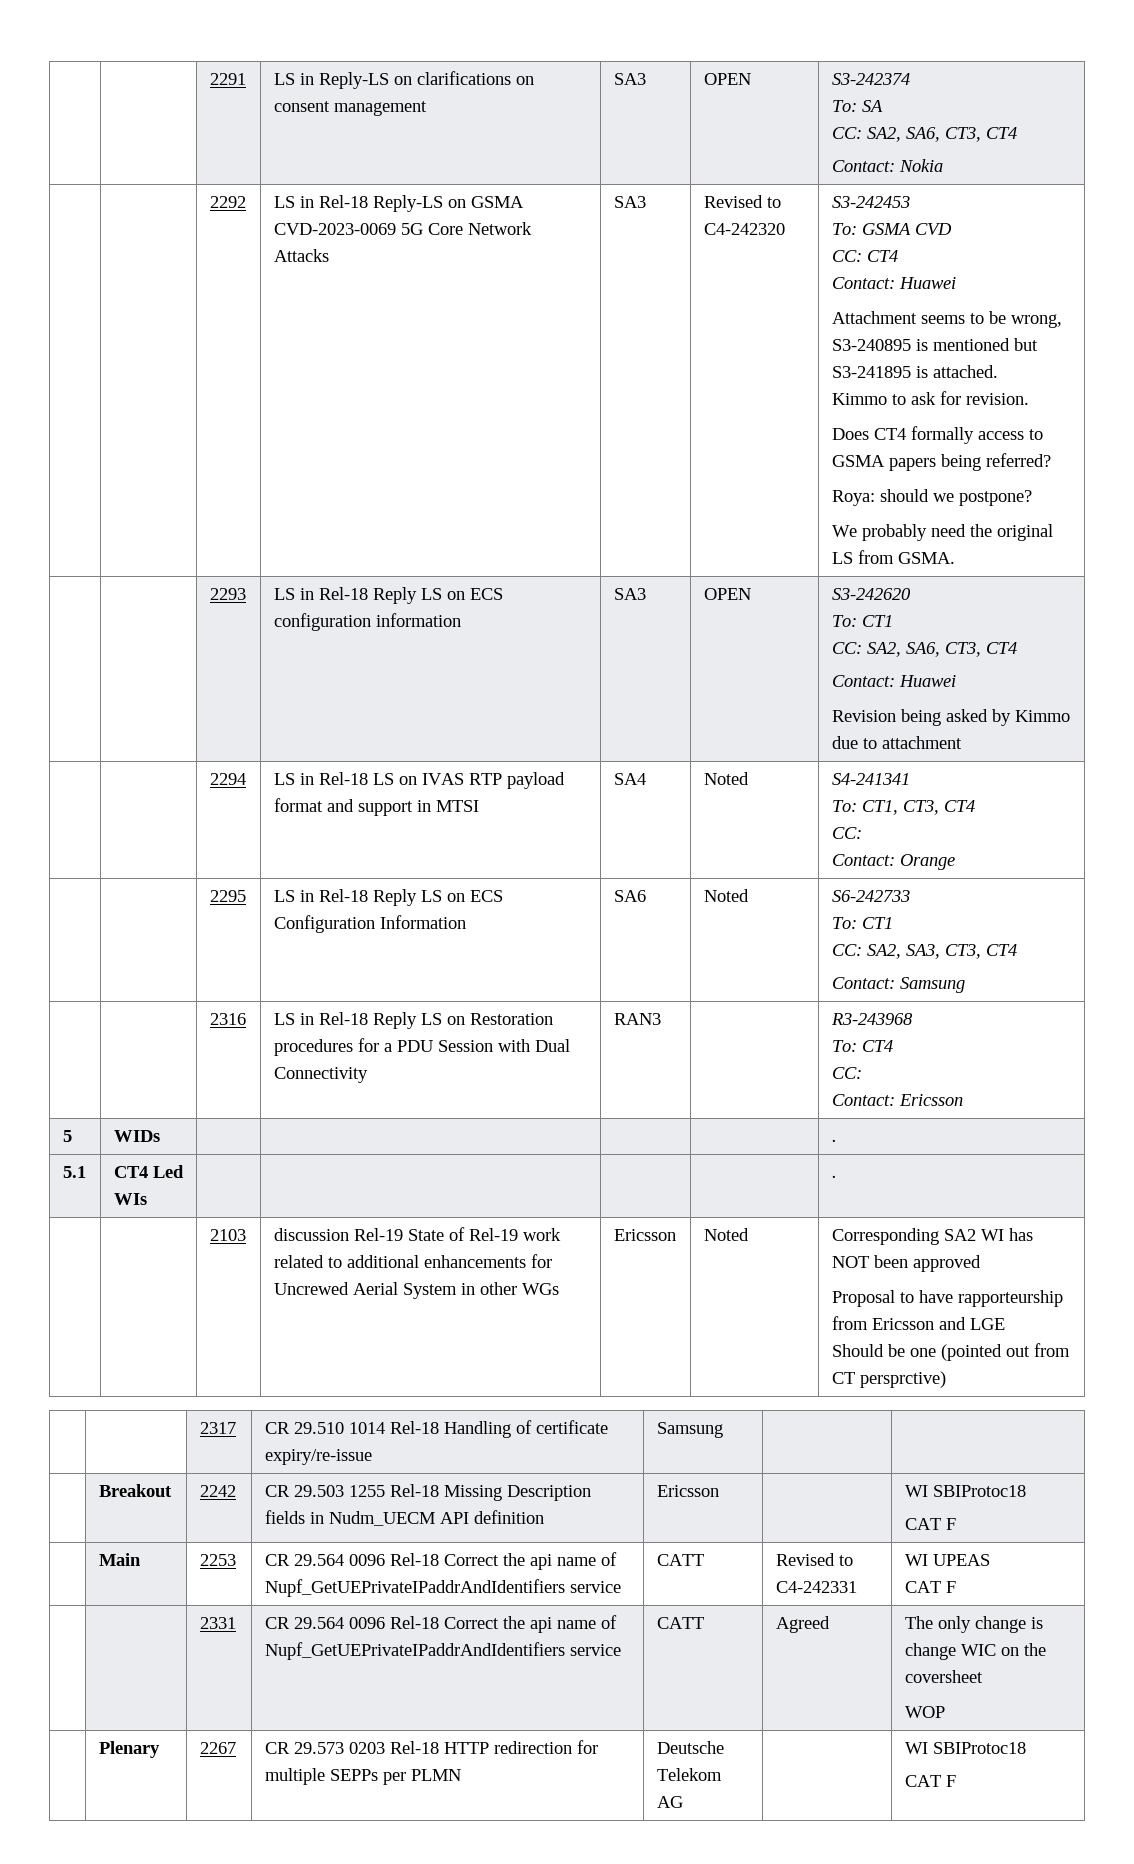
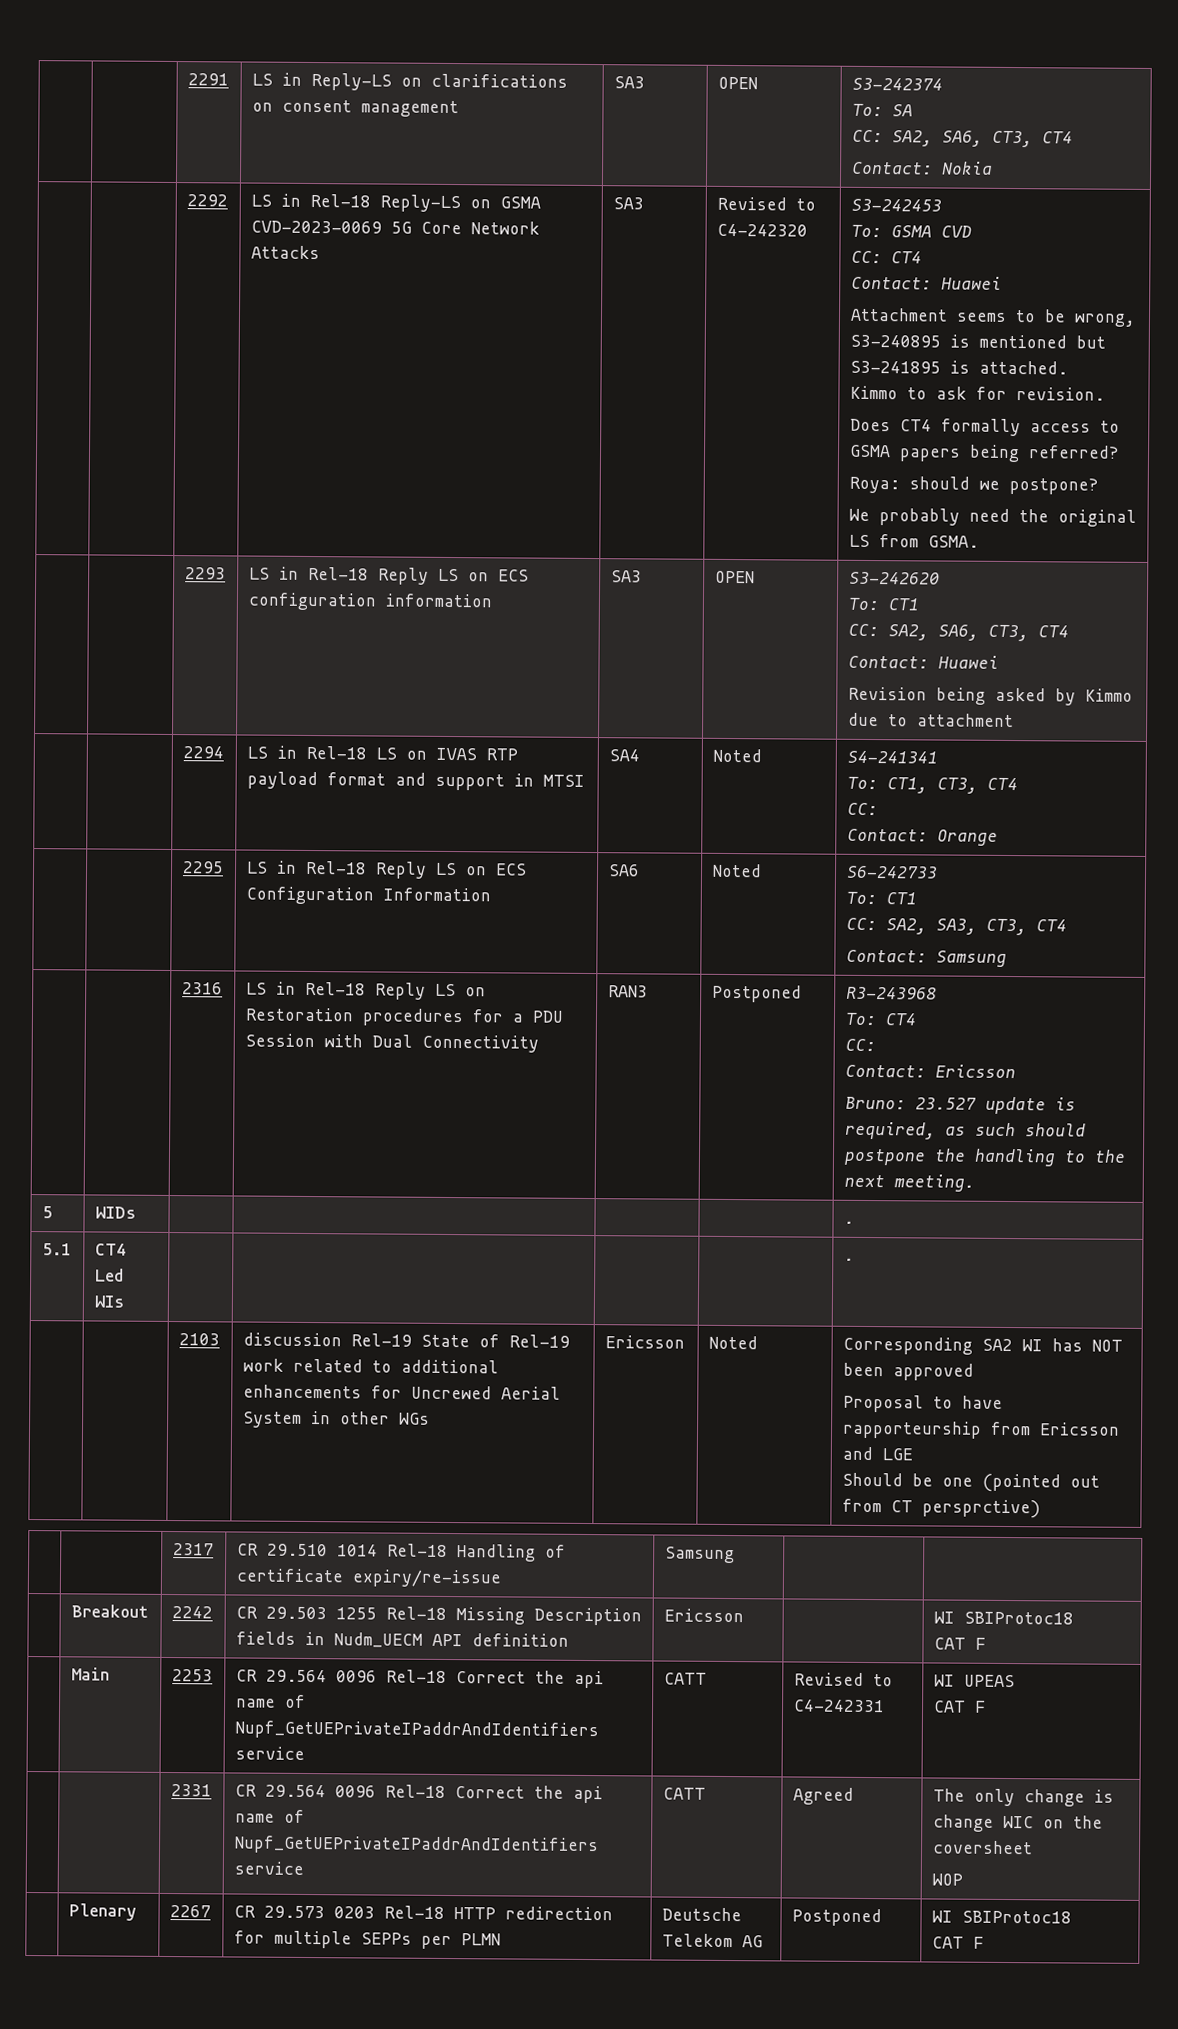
- | | 2316 | LS in Rel-18 Reply LS on Restoration procedures for a PDU Session with Dual Connectivity | RAN3 | | R3-243968
+ | | 2316 | LS in Rel-18 Reply LS on Restoration procedures for a PDU Session with Dual Connectivity | RAN3 | Postponed | R3-243968
  To: CT4
  CC:
  Contact: Ericsson
+ Bruno: 23.527 update is required, as such should postpone the handling to the next meeting.
- | Plenary | 2267 | CR 29.573 0203 Rel-18 HTTP redirection for multiple SEPPs per PLMN | Deutsche Telekom AG | | WI SBIProtoc18
+ | Plenary | 2267 | CR 29.573 0203 Rel-18 HTTP redirection for multiple SEPPs per PLMN | Deutsche Telekom AG | Postponed | WI SBIProtoc18

